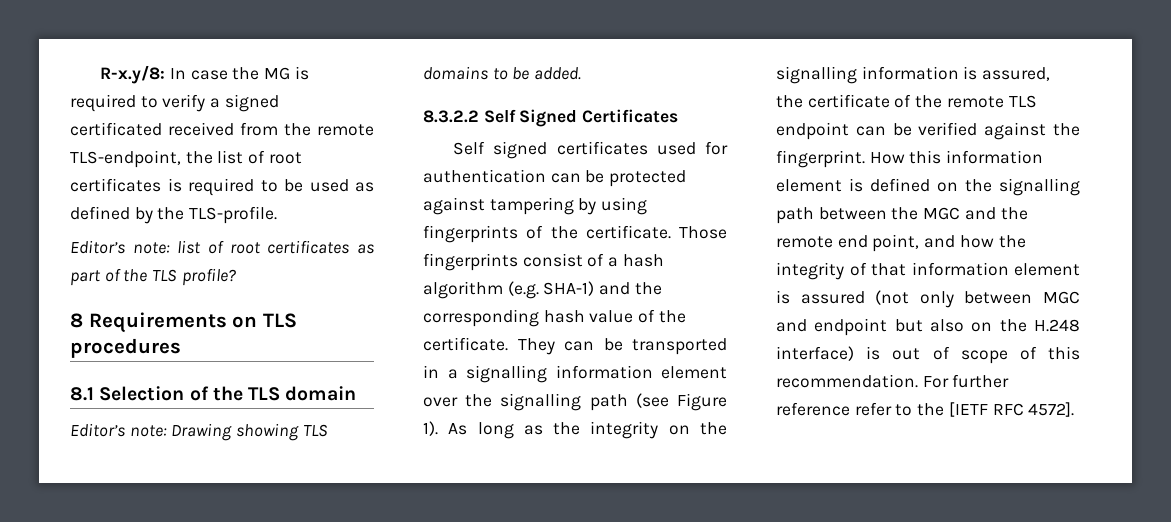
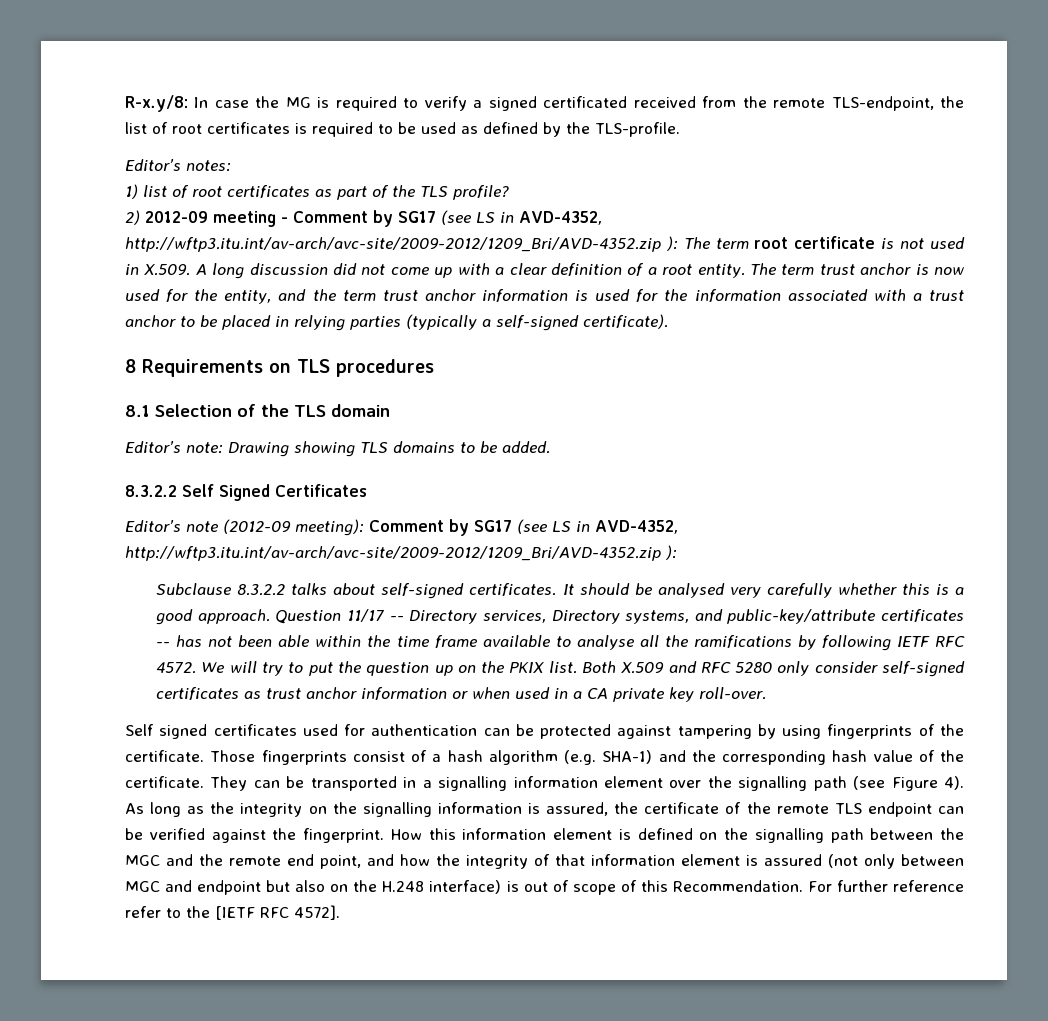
- Editor’s note: list of root certificates as part of the TLS profile?
+ Editor’s notes:
+ 1) list of root certificates as part of the TLS profile?
+ 2) 2012-09 meeting - Comment by SG17 (see LS in AVD-4352, http://wftp3.itu.int/av-arch/avc-site/2009-2012/1209_Bri/AVD-4352.zip ): The term root certificate is not used in X.509. A long discussion did not come up with a clear definition of a root entity. The term trust anchor is now used for the entity, and the term trust anchor information is used for the information associated with a trust anchor to be placed in relying parties (typically a self-signed certificate).
+ Editor’s note (2012-09 meeting): Comment by SG17 (see LS in AVD-4352, http://wftp3.itu.int/av-arch/avc-site/2009-2012/1209_Bri/AVD-4352.zip ):
+ Subclause 8.3.2.2 talks about self-signed certificates. It should be analysed very carefully whether this is a good approach. Question 11/17 -- Directory services, Directory systems, and public-key/attribute certificates -- has not been able within the time frame available to analyse all the ramifications by following IETF RFC 4572. We will try to put the question up on the PKIX list. Both X.509 and RFC 5280 only consider self-signed certificates as trust anchor information or when used in a CA private key roll-over.
- They can be transported in a signalling information element over the signalling path (see Figure 1).
+ They can be transported in a signalling information element over the signalling path (see Figure 4).
- How this information element is defined on the signalling path between the MGC and the remote end point, and how the integrity of that information element is assured (not only between MGC and endpoint but also on the H.248 interface) is out of scope of this recommendation.
+ How this information element is defined on the signalling path between the MGC and the remote end point, and how the integrity of that information element is assured (not only between MGC and endpoint but also on the H.248 interface) is out of scope of this Recommendation.

